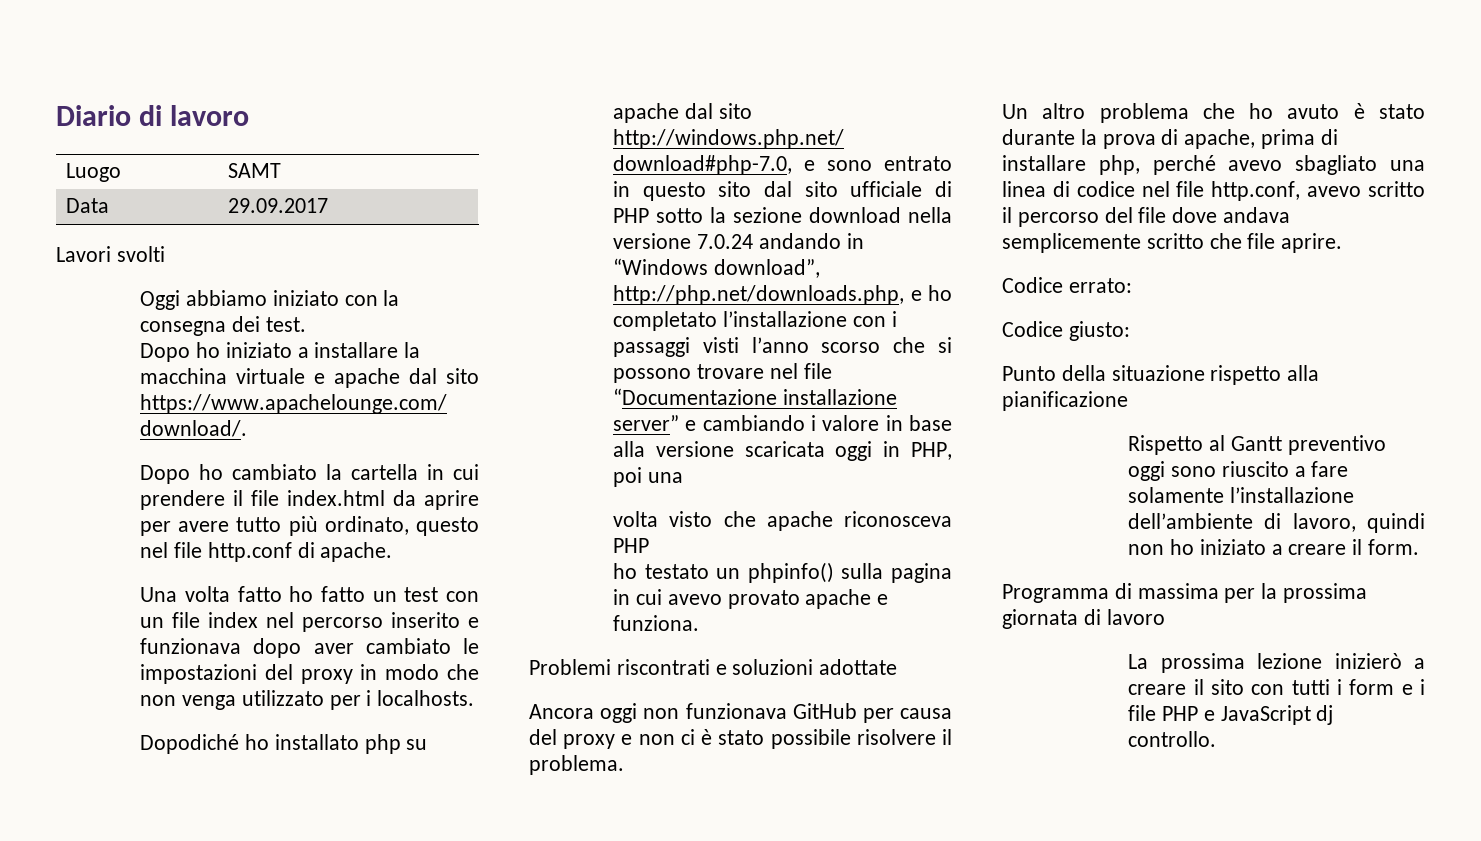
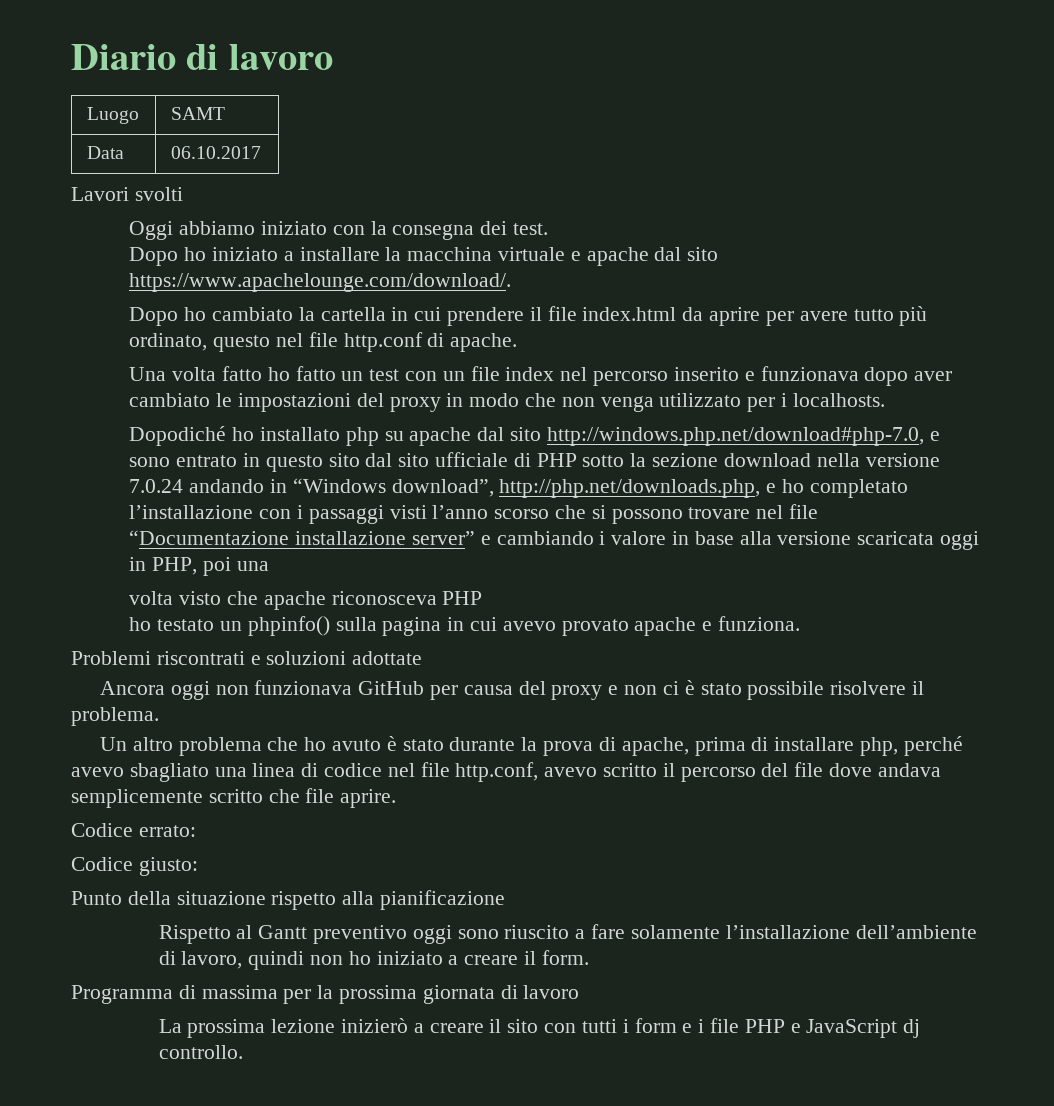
- Data | 29.09.2017
+ Data | 06.10.2017

